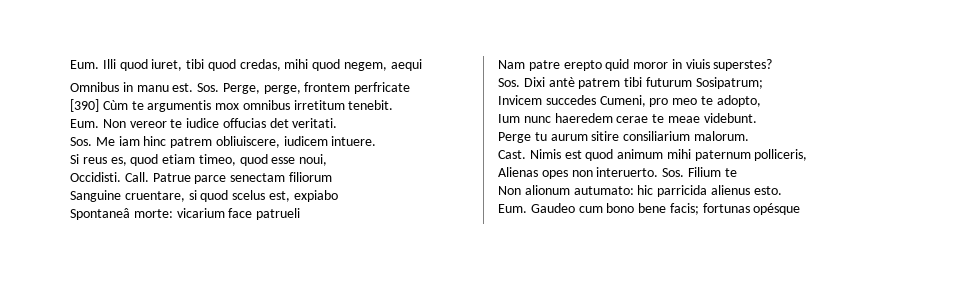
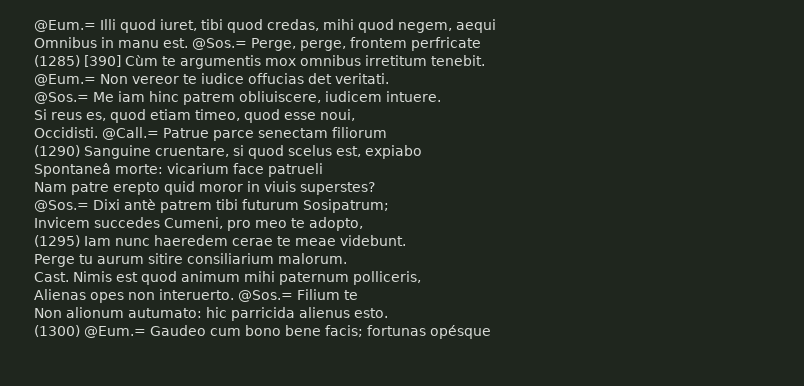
- Eum. Illi quod iuret, tibi quod credas, mihi quod negem, aequi
+ @Eum.= Illi quod iuret, tibi quod credas, mihi quod negem, aequi
- Sos. Perge, perge, frontem perfricate
+ @Sos.= Perge, perge, frontem perfricate
- [390] Cùm te argumentis mox omnibus irretitum tenebit.
+ (1285) [390] Cùm te argumentis mox omnibus irretitum tenebit.
- Eum. Non vereor te iudice offucias det veritati.
+ @Eum.= Non vereor te iudice offucias det veritati.
- Sos. Me iam hinc patrem obliuiscere, iudicem intuere.
+ @Sos.= Me iam hinc patrem obliuiscere, iudicem intuere.
- Call. Patrue parce senectam filiorum
+ @Call.= Patrue parce senectam filiorum
- Sanguine cruentare, si quod scelus est, expiabo
+ (1290) Sanguine cruentare, si quod scelus est, expiabo
- Sos. Dixi antè patrem tibi futurum Sosipatrum;
+ @Sos.= Dixi antè patrem tibi futurum Sosipatrum;
- Ium nunc haeredem cerae te meae videbunt.
+ (1295) Iam nunc haeredem cerae te meae videbunt.
- Sos. Filium te
+ @Sos.= Filium te
- Eum. Gaudeo cum bono bene facis; fortunas opésque
+ (1300) @Eum.= Gaudeo cum bono bene facis; fortunas opésque

